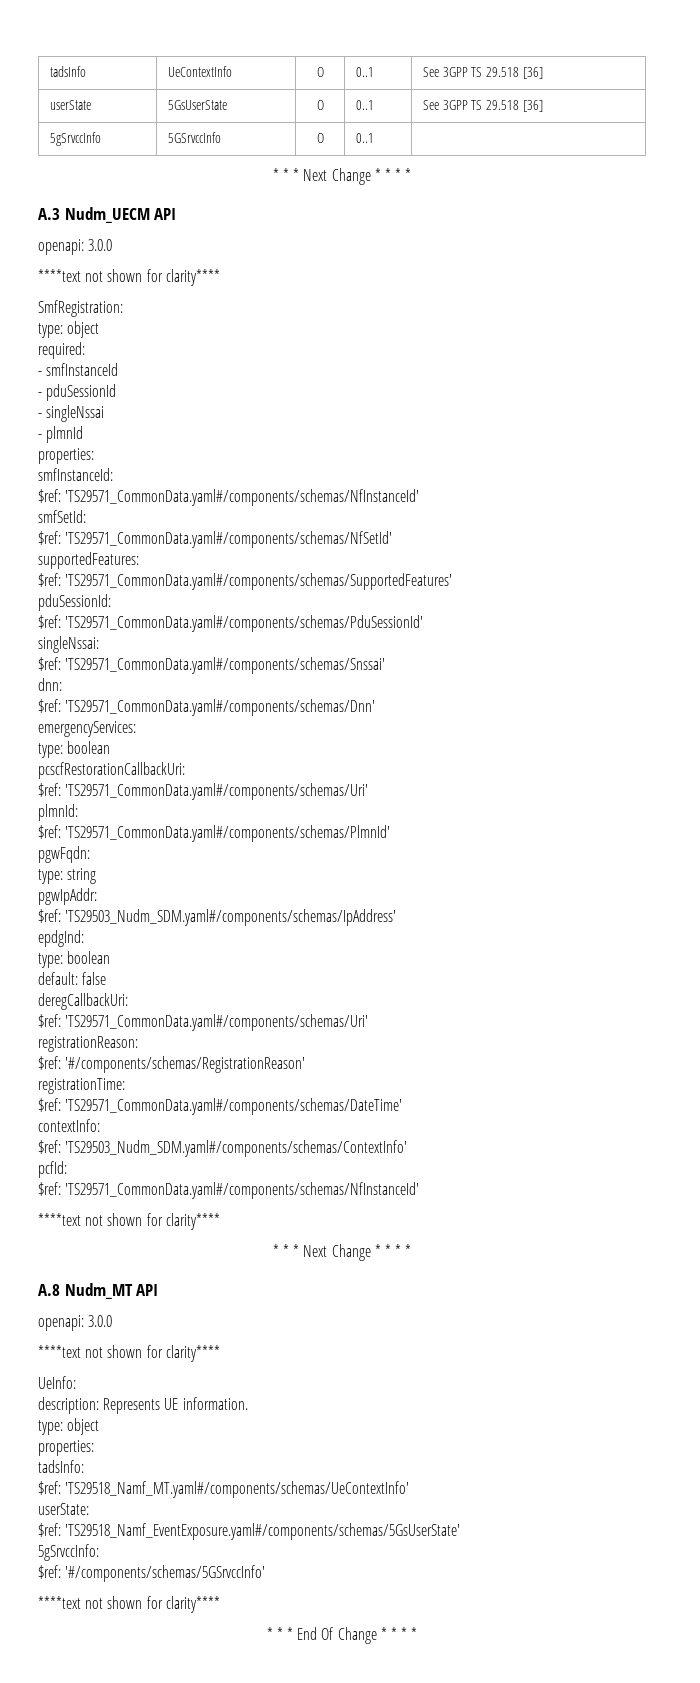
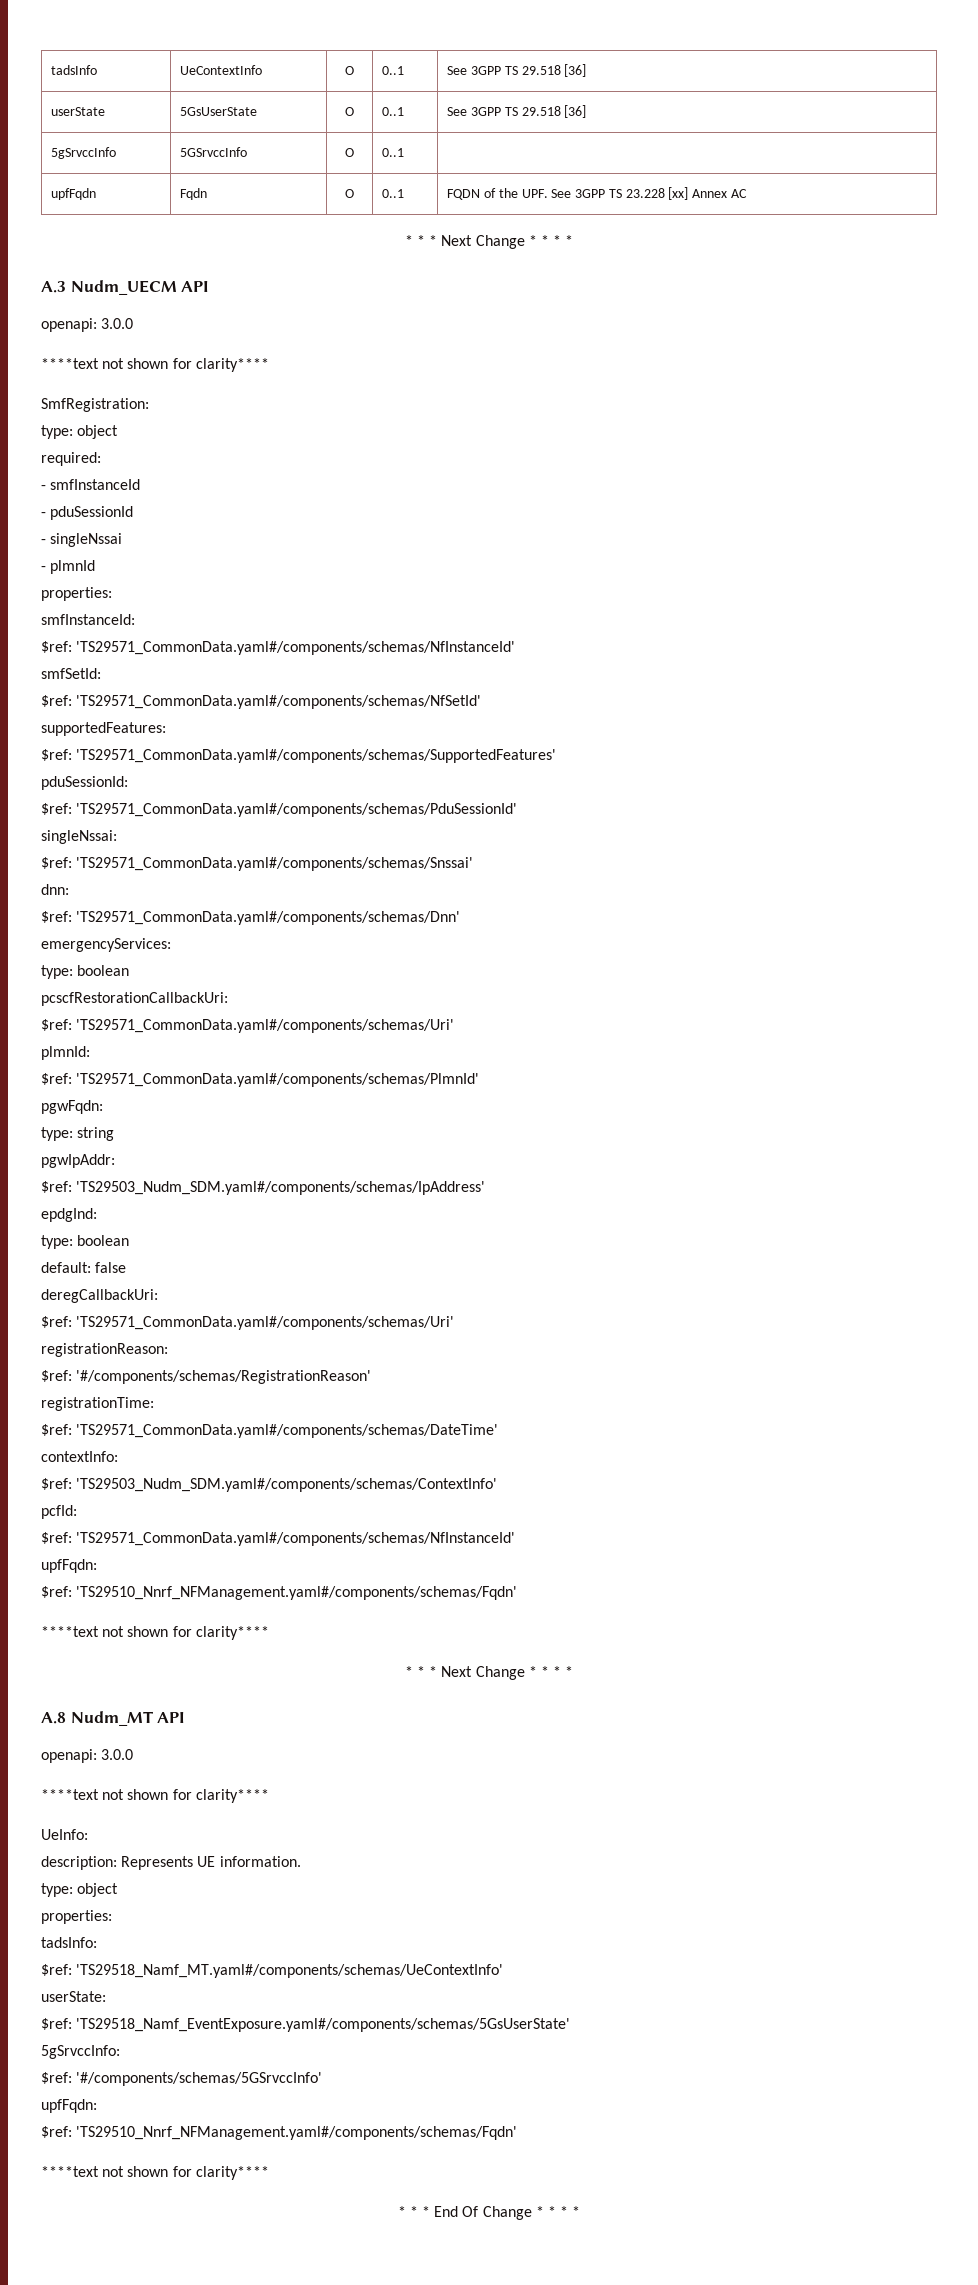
+ upfFqdn | Fqdn | O | 0..1 | FQDN of the UPF. See 3GPP TS 23.228 [xx] Annex AC
  pcfId:
  $ref: 'TS29571_CommonData.yaml#/components/schemas/NfInstanceId'
+ upfFqdn:
+ $ref: 'TS29510_Nnrf_NFManagement.yaml#/components/schemas/Fqdn'
  $ref: '#/components/schemas/5GSrvccInfo'
+ upfFqdn:
+ $ref: 'TS29510_Nnrf_NFManagement.yaml#/components/schemas/Fqdn'

